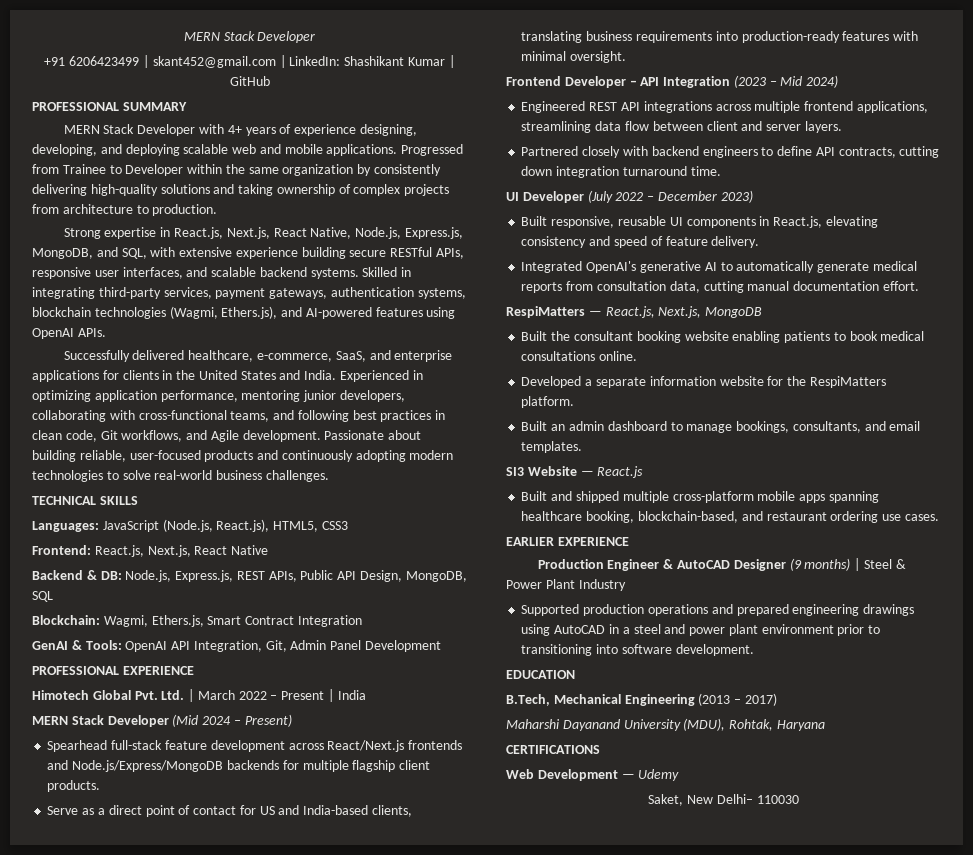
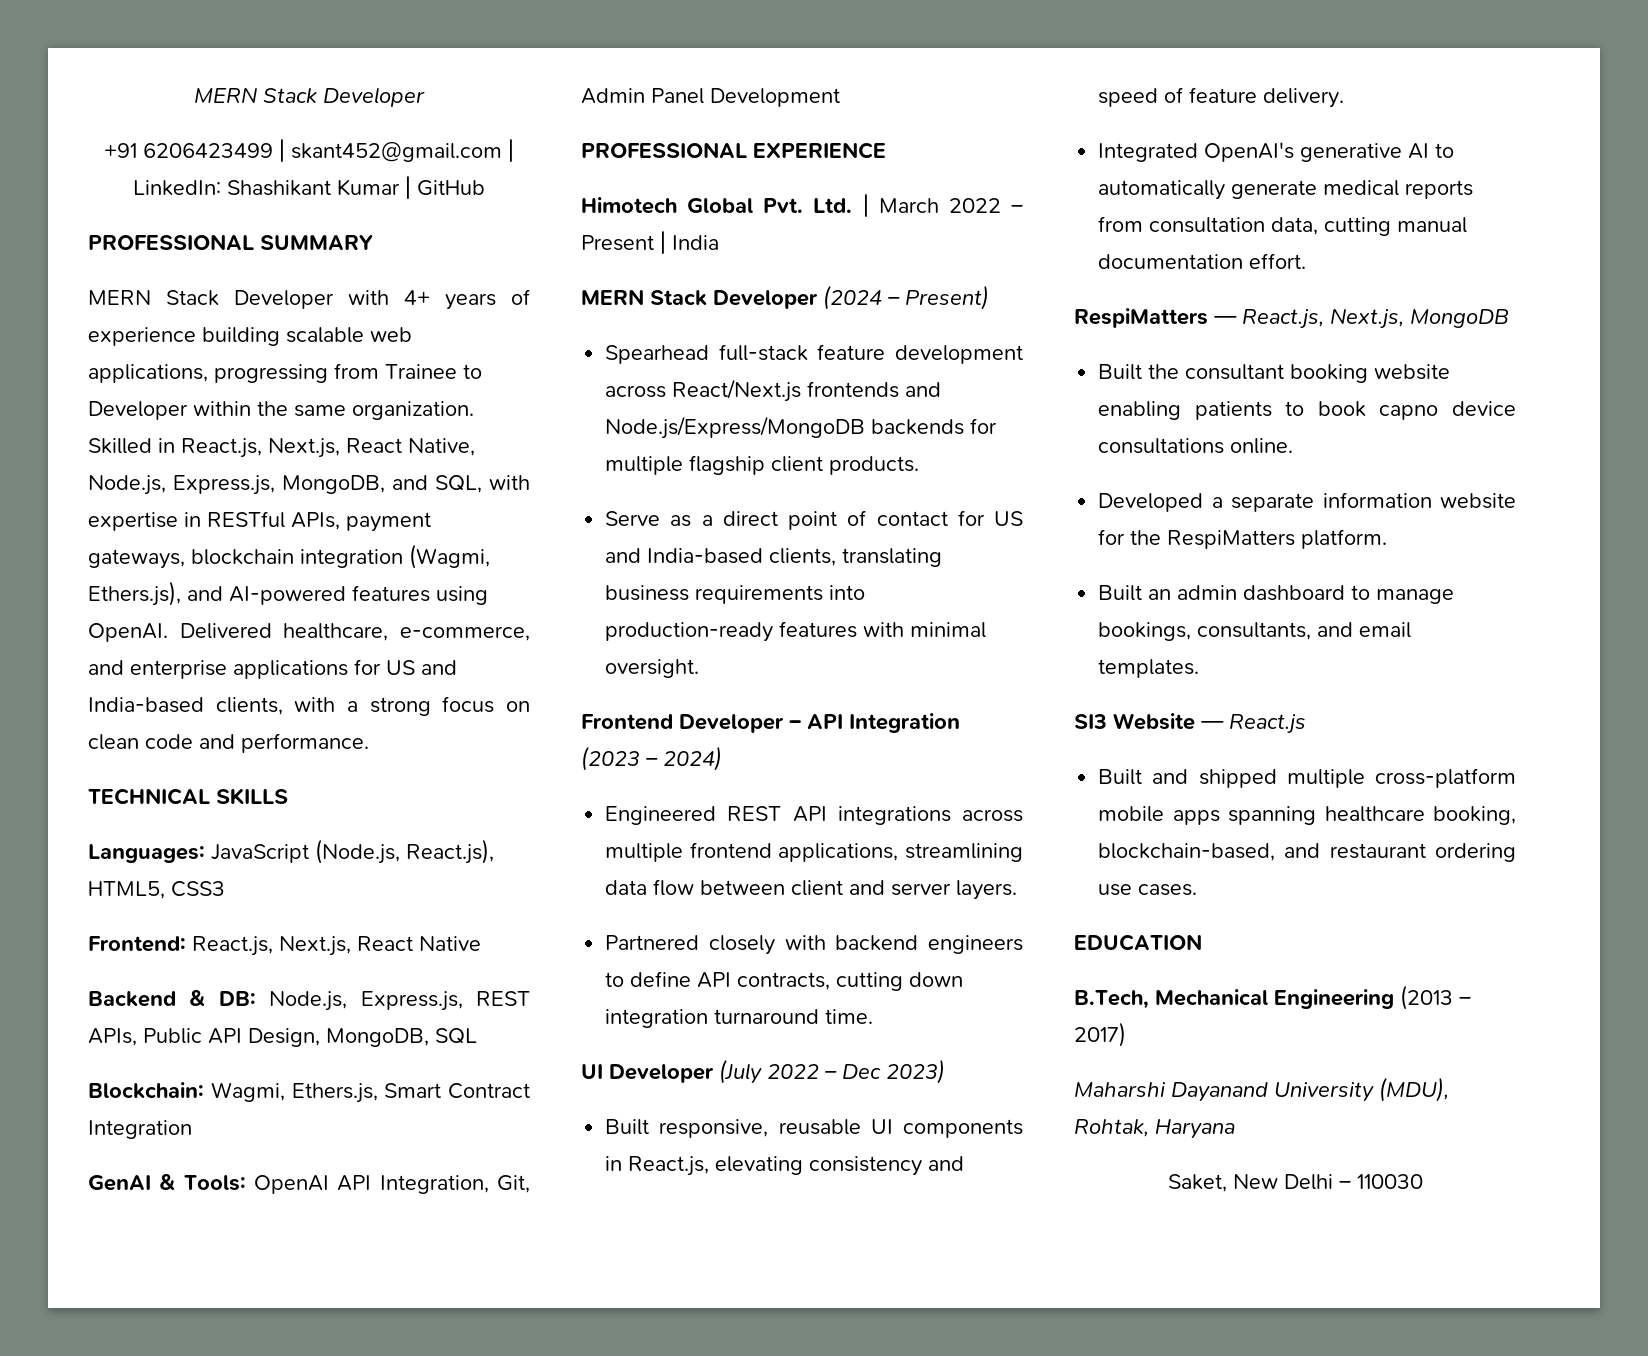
- MERN Stack Developer with 4+ years of experience designing, developing, and deploying scalable web and mobile applications. Progressed from Trainee to Developer within the same organization by consistently delivering high-quality solutions and taking ownership of complex projects from architecture to production.
- Strong expertise in React.js, Next.js, React Native, Node.js, Express.js, MongoDB, and SQL, with extensive experience building secure RESTful APIs, responsive user interfaces, and scalable backend systems. Skilled in integrating third-party services, payment gateways, authentication systems, blockchain technologies (Wagmi, Ethers.js), and AI-powered features using OpenAI APIs.
- Successfully delivered healthcare, e-commerce, SaaS, and enterprise applications for clients in the United States and India. Experienced in optimizing application performance, mentoring junior developers, collaborating with cross-functional teams, and following best practices in clean code, Git workflows, and Agile development. Passionate about building reliable, user-focused products and continuously adopting modern technologies to solve real-world business challenges.
+ MERN Stack Developer with 4+ years of experience building scalable web applications, progressing from Trainee to Developer within the same organization. Skilled in React.js, Next.js, React Native, Node.js, Express.js, MongoDB, and SQL, with expertise in RESTful APIs, payment gateways, blockchain integration (Wagmi, Ethers.js), and AI-powered features using OpenAI. Delivered healthcare, e-commerce, and enterprise applications for US and India-based clients, with a strong focus on clean code and performance.
- MERN Stack Developer (Mid 2024 – Present)
+ MERN Stack Developer (2024 – Present)
- Frontend Developer – API Integration (2023 – Mid 2024)
+ Frontend Developer – API Integration (2023 – 2024)
- UI Developer (July 2022 – December 2023)
+ UI Developer (July 2022 – Dec 2023)
- Built the consultant booking website enabling patients to book medical consultations online.
+ Built the consultant booking website enabling patients to book capno device consultations online.
- EARLIER EXPERIENCE
- Production Engineer & AutoCAD Designer (9 months) | Steel & Power Plant Industry
- Supported production operations and prepared engineering drawings using AutoCAD in a steel and power plant environment prior to transitioning into software development.
- CERTIFICATIONS
- Web Development — Udemy
- Saket, New Delhi– 110030
+ Saket, New Delhi – 110030

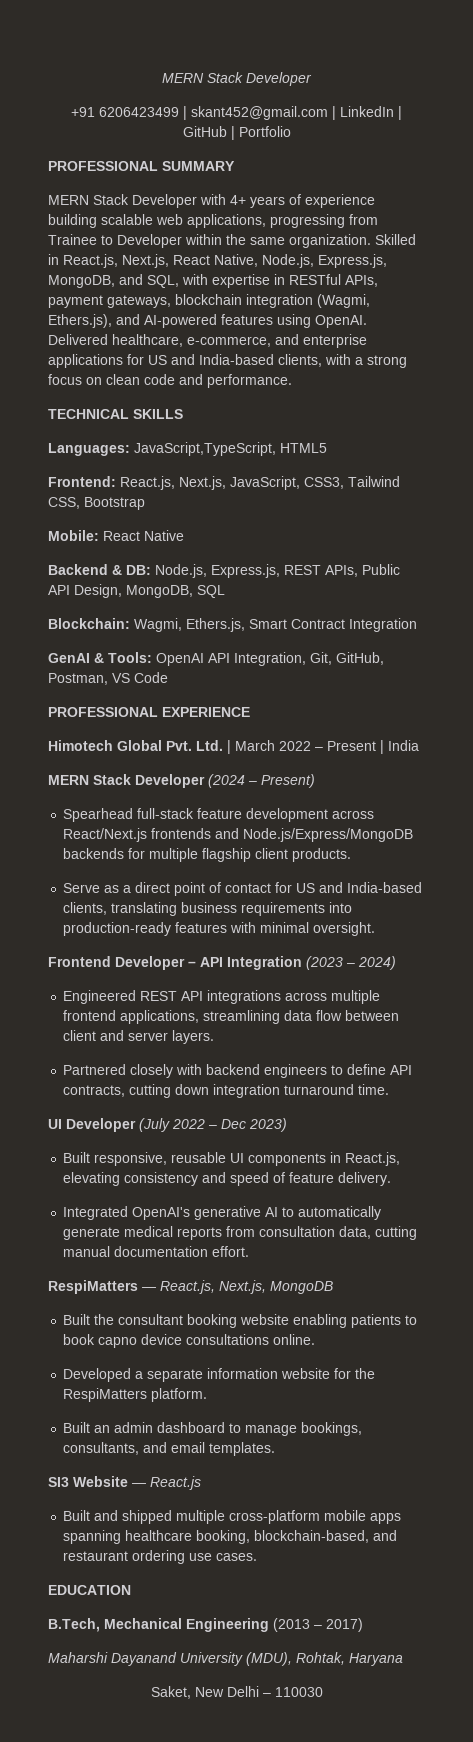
- +91 6206423499 | skant452@gmail.com | LinkedIn: Shashikant Kumar | GitHub
+ +91 6206423499 | skant452@gmail.com | LinkedIn | GitHub | Portfolio
- Languages: JavaScript (Node.js, React.js), HTML5, CSS3
- Frontend: React.js, Next.js, React Native
+ Languages: JavaScript,TypeScript, HTML5
+ Frontend: React.js, Next.js, JavaScript, CSS3, Tailwind CSS, Bootstrap
+ Mobile: React Native
- GenAI & Tools: OpenAI API Integration, Git, Admin Panel Development
+ GenAI & Tools: OpenAI API Integration, Git, GitHub, Postman, VS Code

